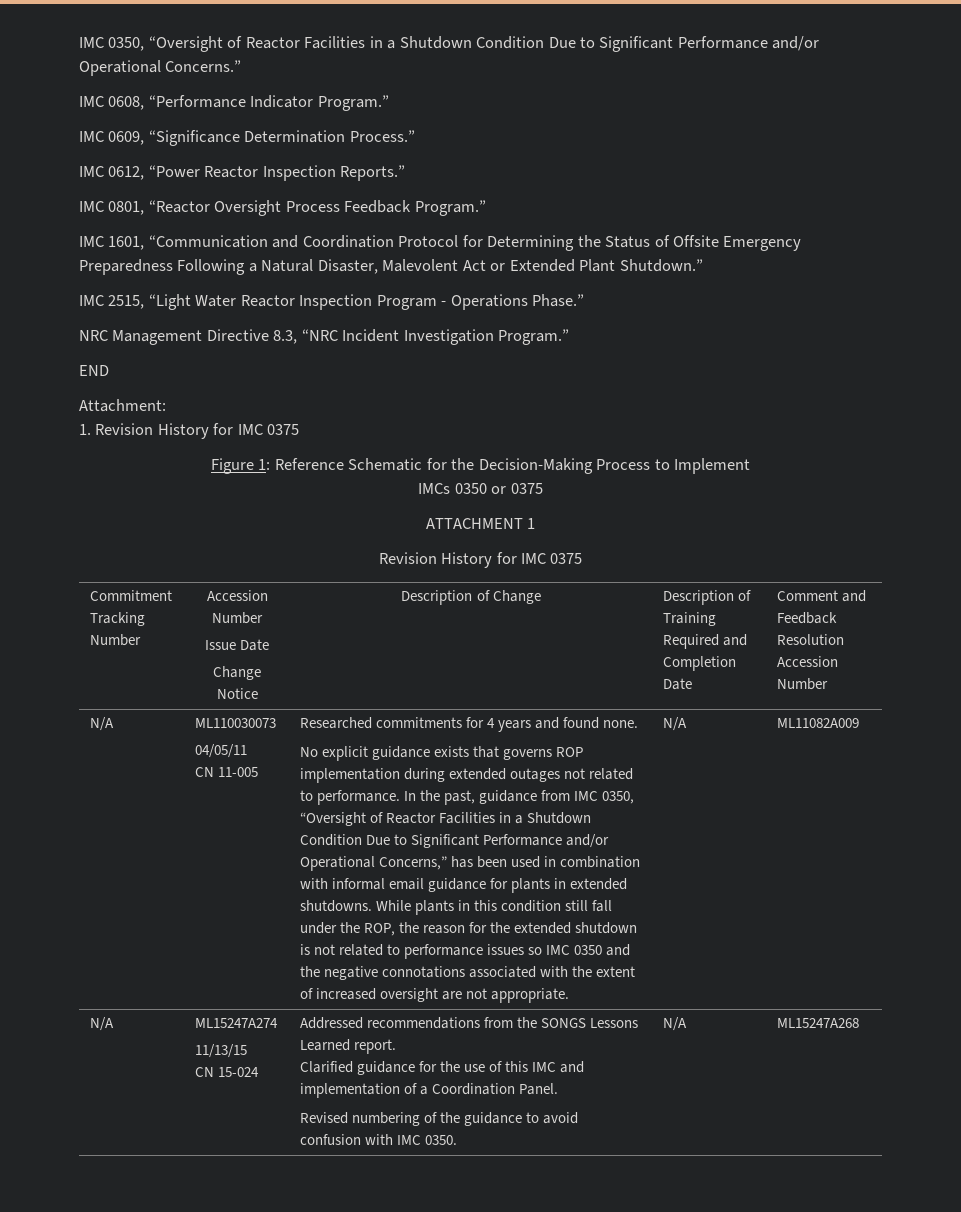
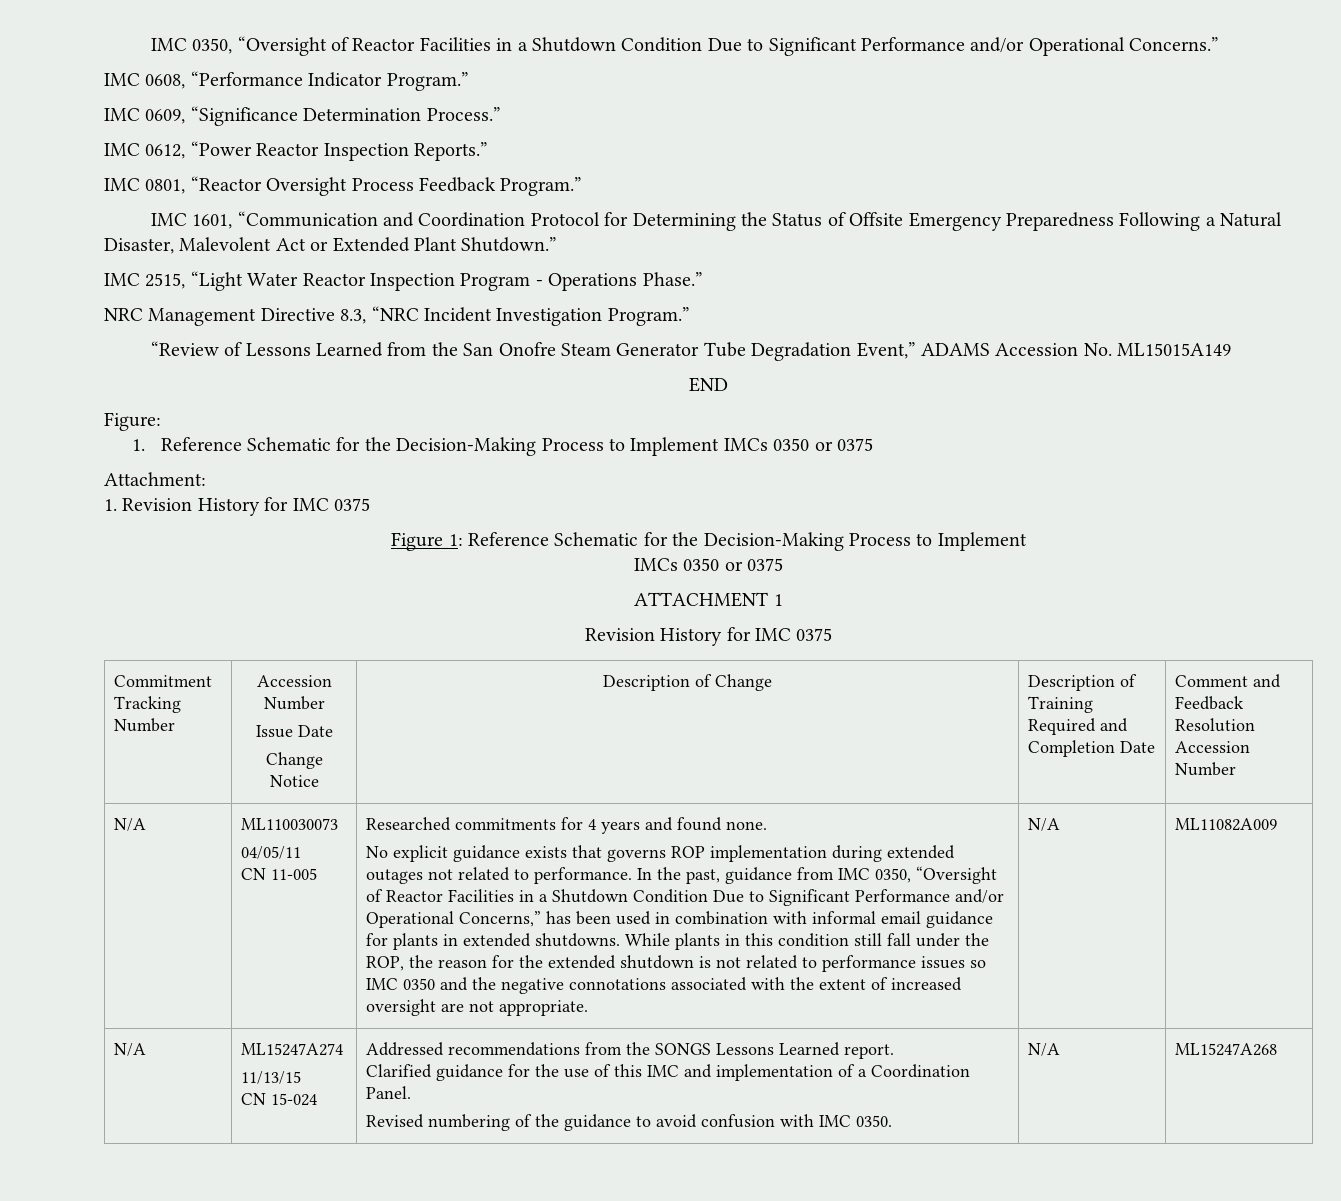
+ “Review of Lessons Learned from the San Onofre Steam Generator Tube Degradation Event,” ADAMS Accession No. ML15015A149
  END
+ Figure:
+ 1. Reference Schematic for the Decision-Making Process to Implement IMCs 0350 or 0375

